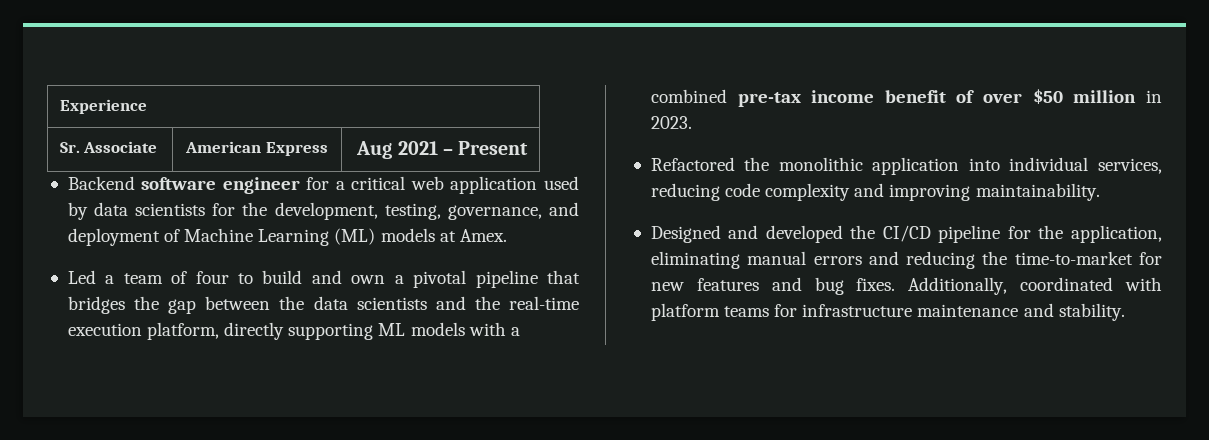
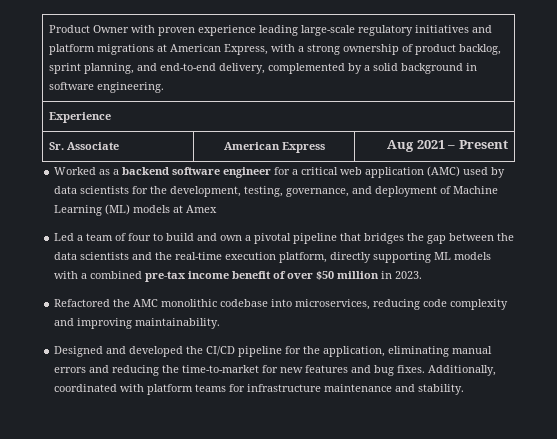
+ Product Owner with proven experience leading large-scale regulatory initiatives and platform migrations at American Express, with a strong ownership of product backlog, sprint planning, and end-to-end delivery, complemented by a solid background in software engineering.
- Backend software engineer for a critical web application used by data scientists for the development, testing, governance, and deployment of Machine Learning (ML) models at Amex.
+ Worked as a backend software engineer for a critical web application (AMC) used by data scientists for the development, testing, governance, and deployment of Machine Learning (ML) models at Amex
- Refactored the monolithic application into individual services, reducing code complexity and improving maintainability.
+ Refactored the AMC monolithic codebase into microservices, reducing code complexity and improving maintainability.

